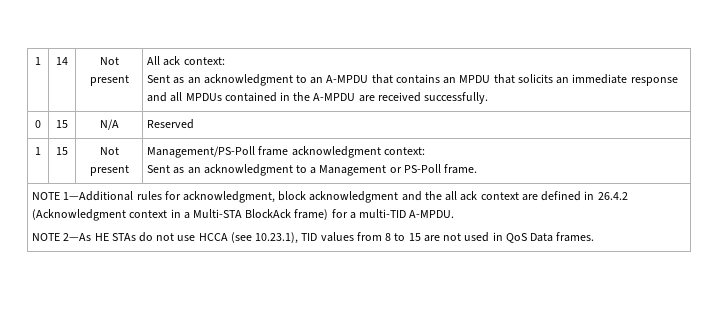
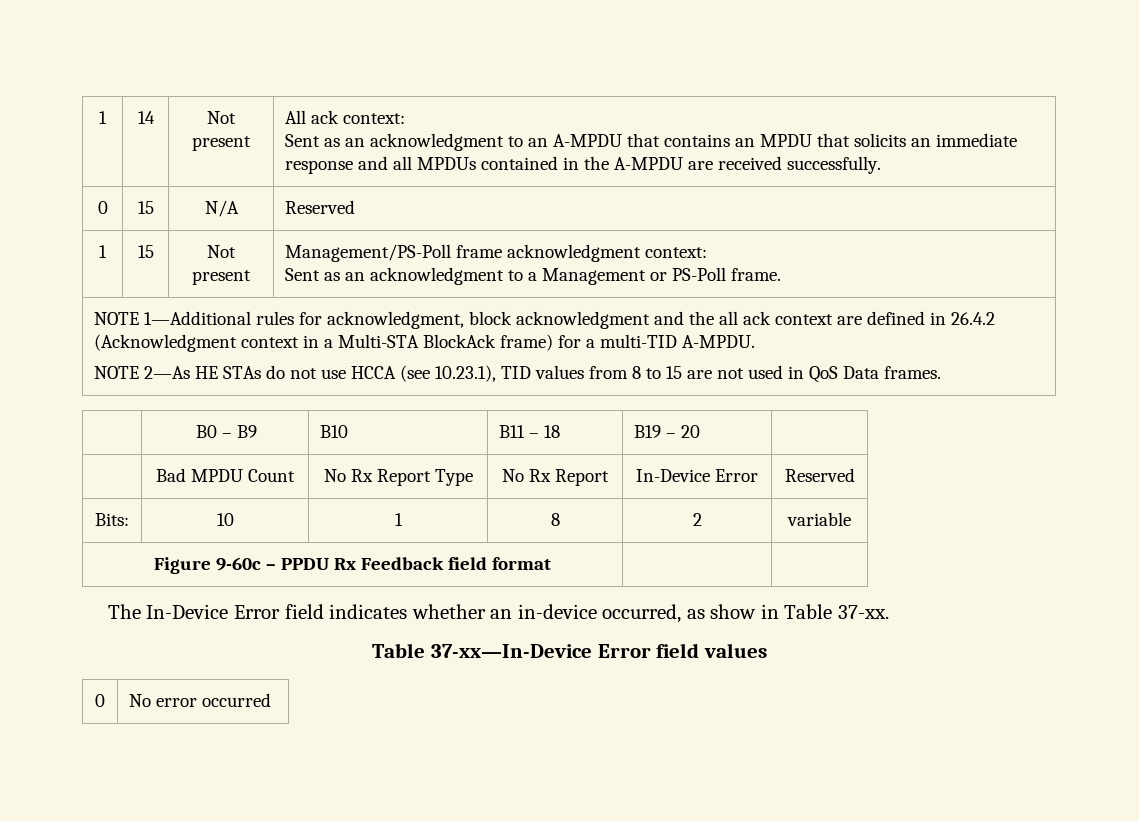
+ | B0 – B9 | B10 | B11 – 18 | B19 – 20 |
+ | Bad MPDU Count | No Rx Report Type | No Rx Report | In-Device Error | Reserved
+ Bits: | 10 | 1 | 8 | 2 | variable
+ Figure 9-60c – PPDU Rx Feedback field format | |
+ The In-Device Error field indicates whether an in-device occurred, as show in Table 37-xx.
+ Table 37-xx—In-Device Error field values
+ 0 | No error occurred

